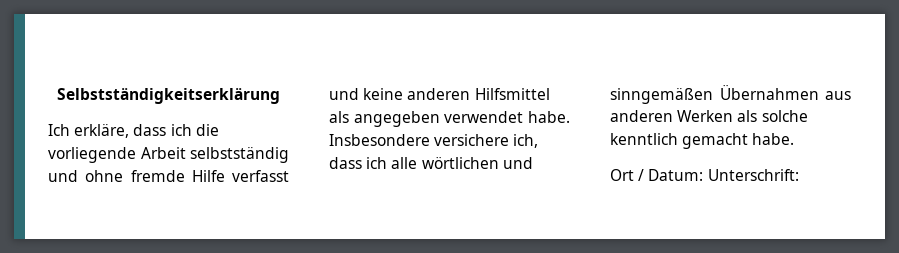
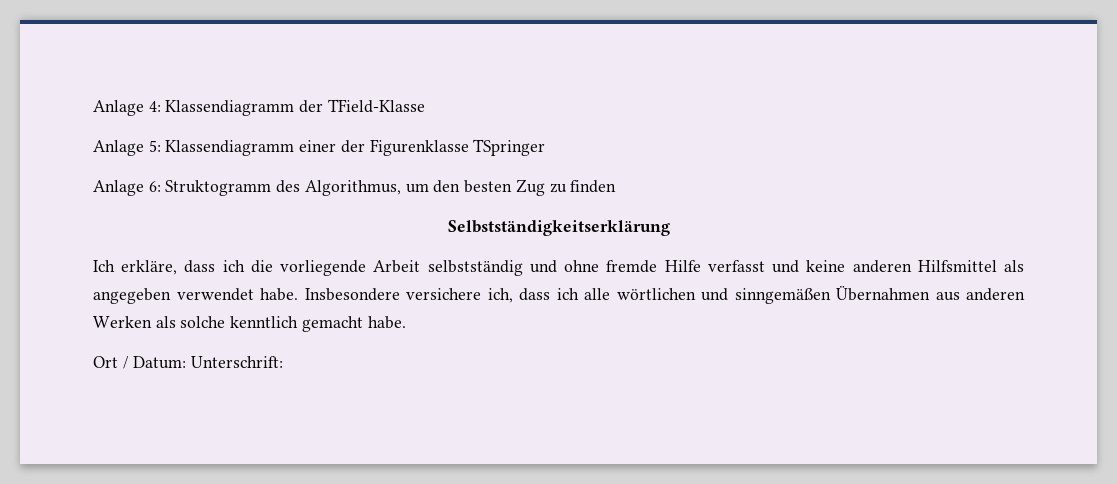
+ Anlage 4: Klassendiagramm der TField-Klasse
+ Anlage 5: Klassendiagramm einer der Figurenklasse TSpringer
+ Anlage 6: Struktogramm des Algorithmus, um den besten Zug zu finden

